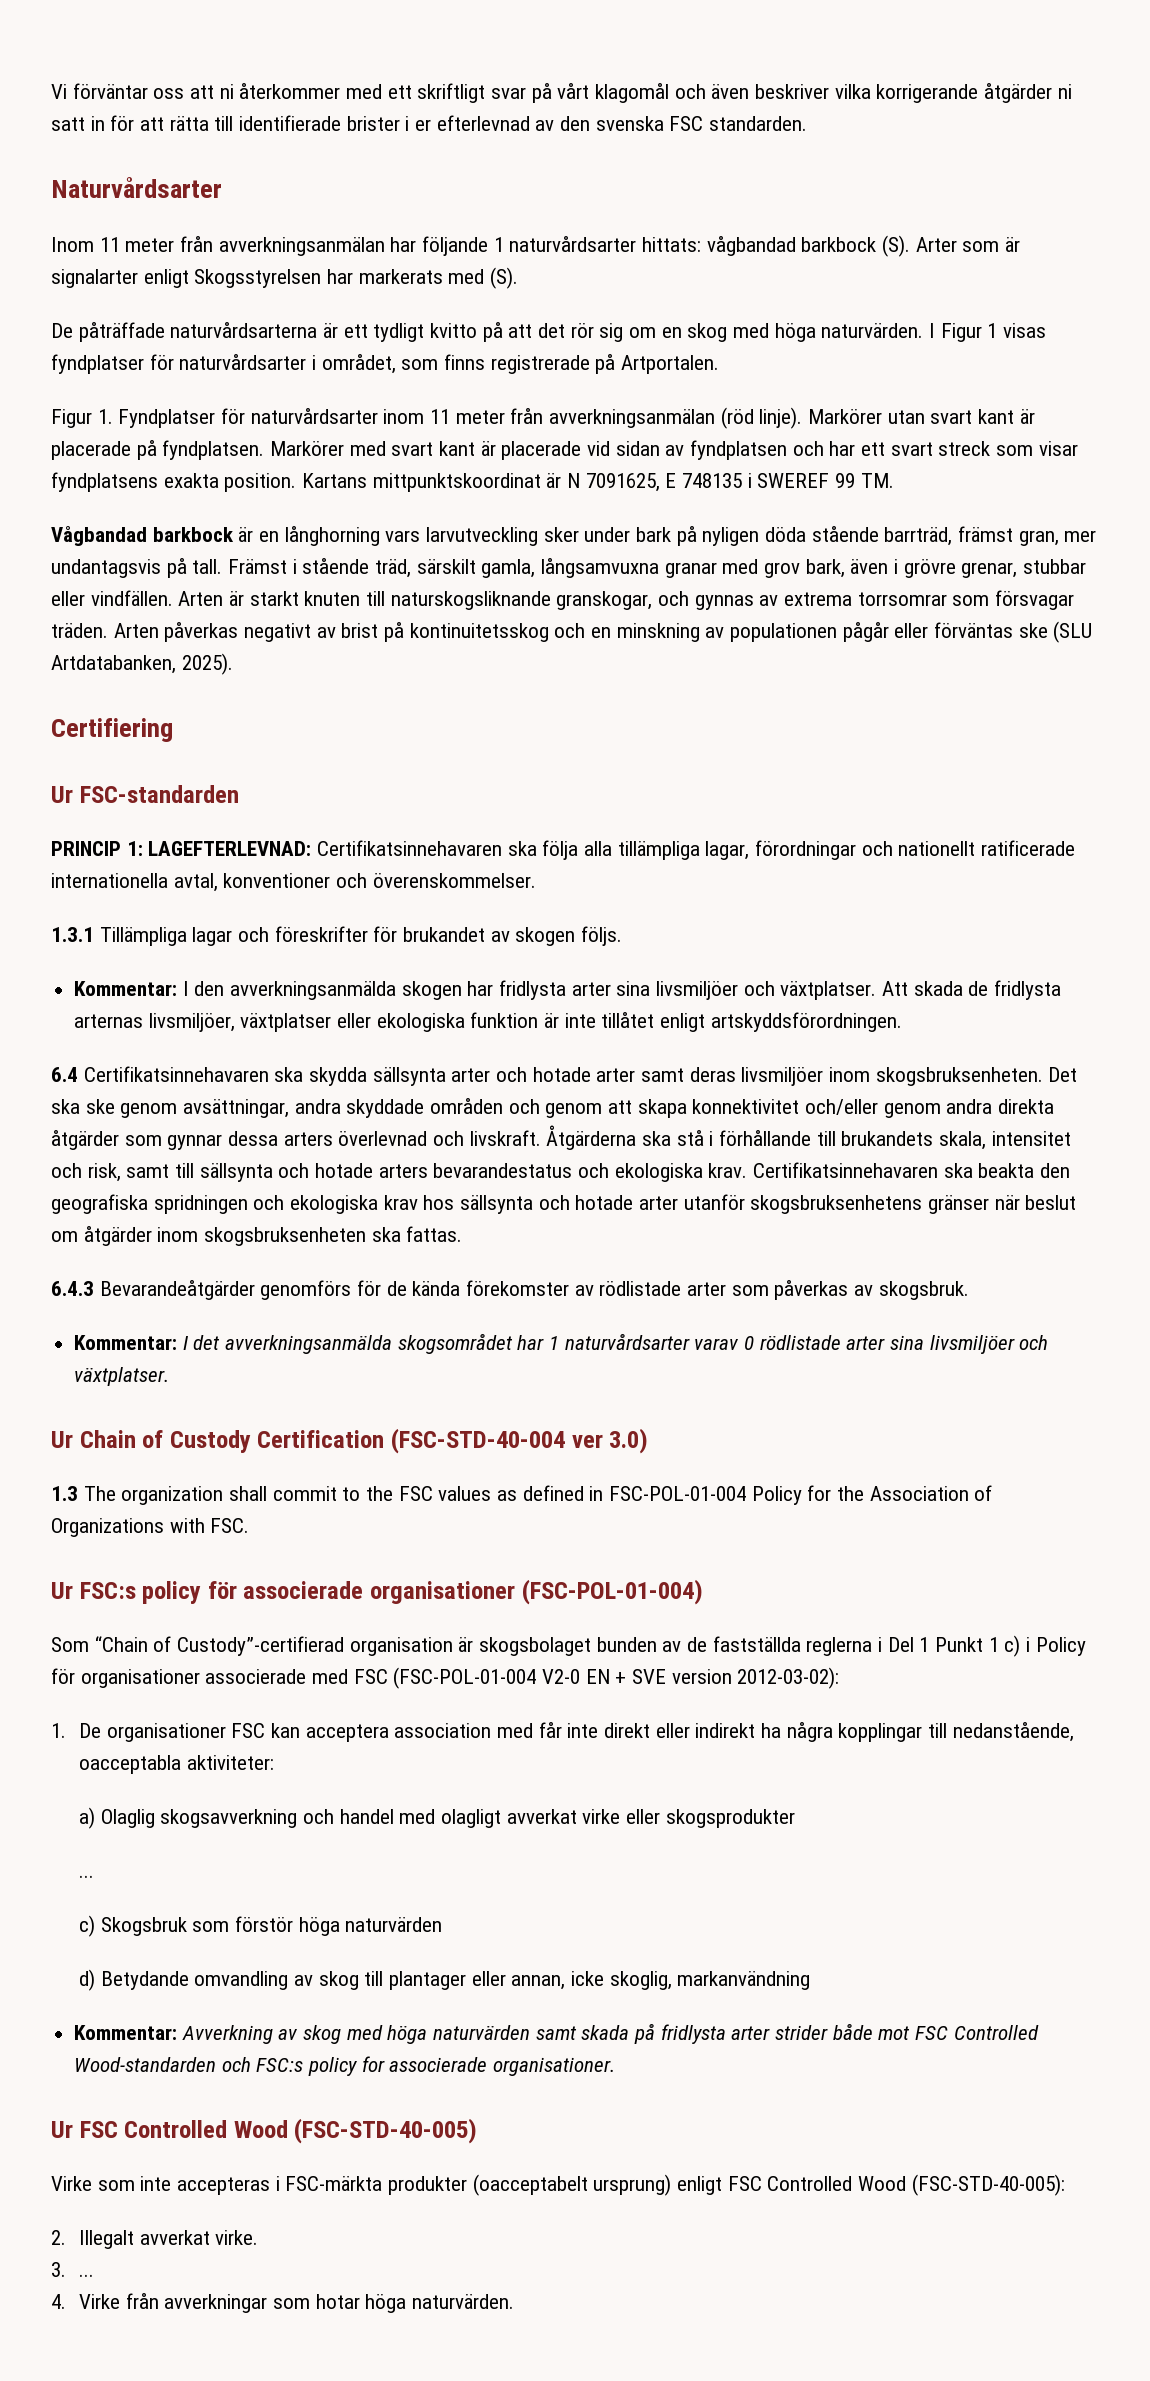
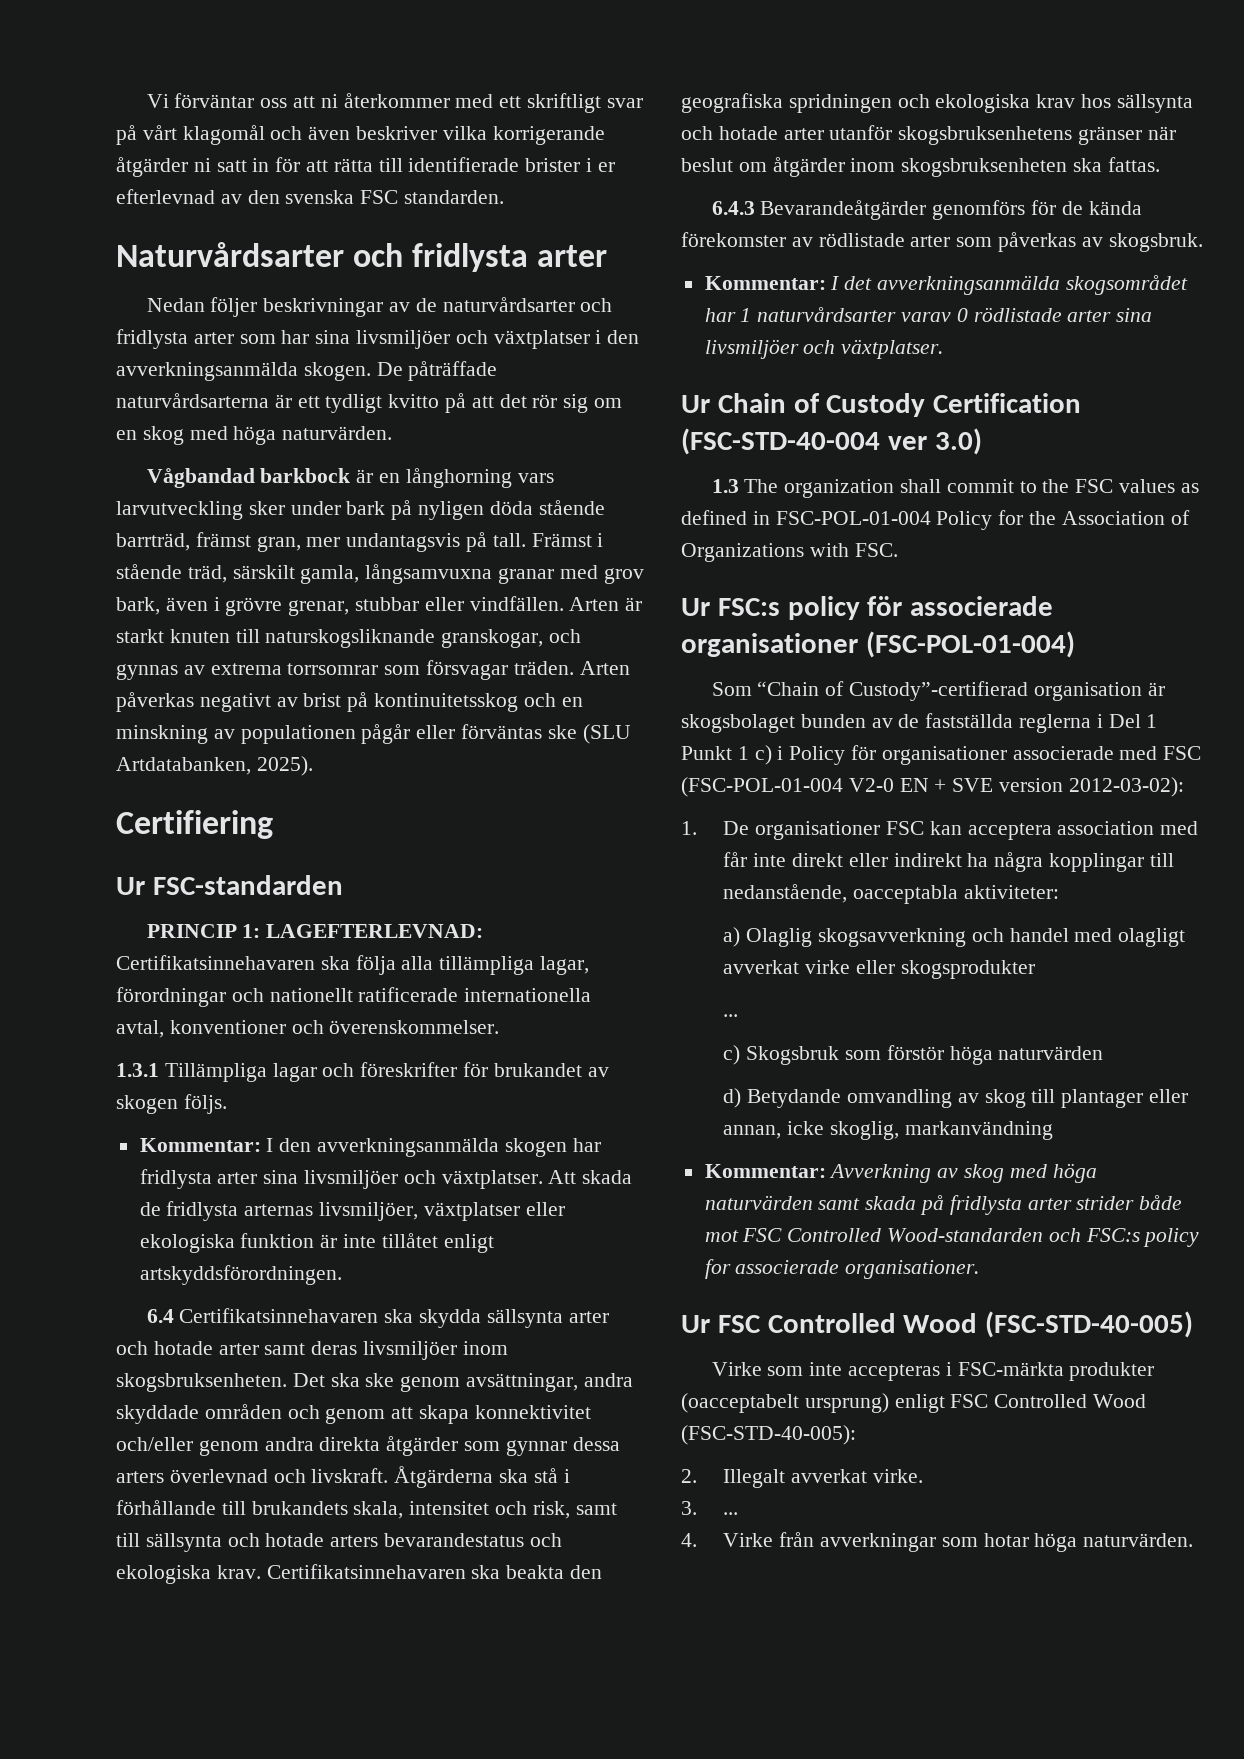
- Naturvårdsarter
- Inom 11 meter från avverkningsanmälan har följande 1 naturvårdsarter hittats: vågbandad barkbock (S). Arter som är signalarter enligt Skogsstyrelsen har markerats med (S).
- De påträffade naturvårdsarterna är ett tydligt kvitto på att det rör sig om en skog med höga naturvärden. I Figur 1 visas fyndplatser för naturvårdsarter i området, som finns registrerade på Artportalen.
- Figur 1. Fyndplatser för naturvårdsarter inom 11 meter från avverkningsanmälan (röd linje). Markörer utan svart kant är placerade på fyndplatsen. Markörer med svart kant är placerade vid sidan av fyndplatsen och har ett svart streck som visar fyndplatsens exakta position. Kartans mittpunktskoordinat är N 7091625, E 748135 i SWEREF 99 TM.
+ Naturvårdsarter och fridlysta arter
+ Nedan följer beskrivningar av de naturvårdsarter och fridlysta arter som har sina livsmiljöer och växtplatser i den avverkningsanmälda skogen. De påträffade naturvårdsarterna är ett tydligt kvitto på att det rör sig om en skog med höga naturvärden.

